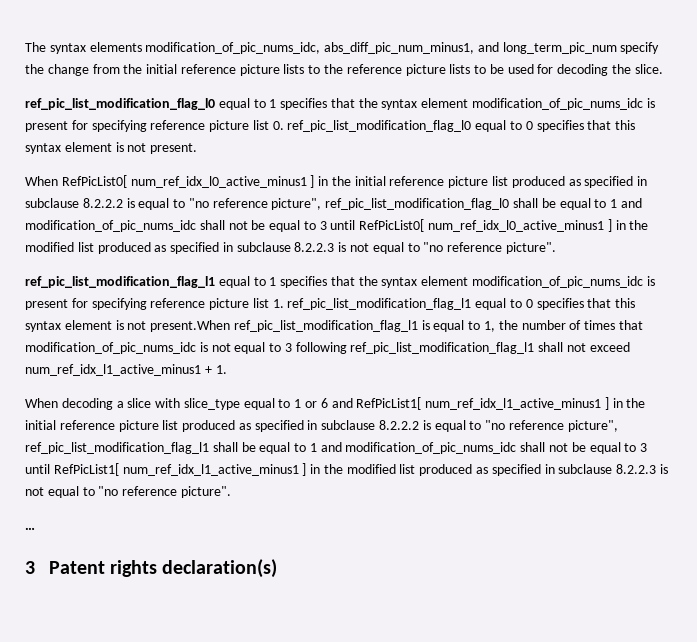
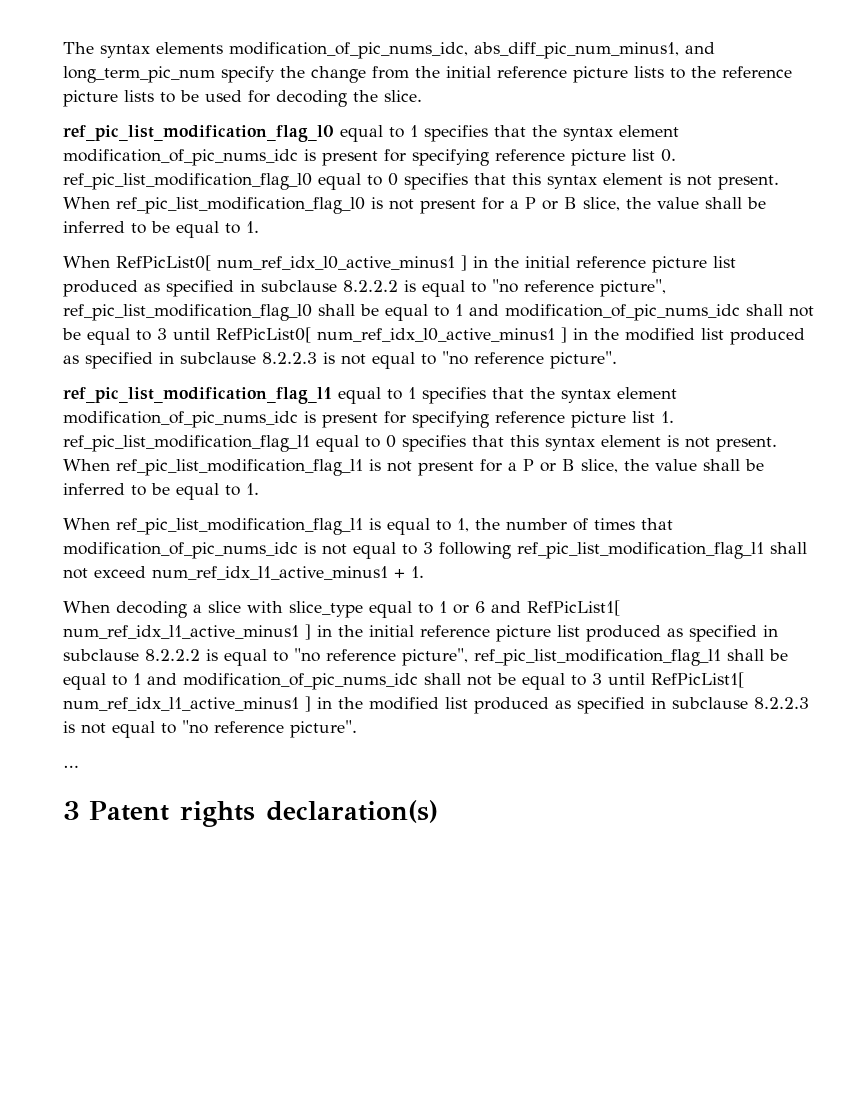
+ When ref_pic_list_modification_flag_l0 is not present for a P or B slice, the value shall be inferred to be equal to 1.
- ref_pic_list_modification_flag_l1 equal to 1 specifies that the syntax element modification_of_pic_nums_idc is present for specifying reference picture list 1. ref_pic_list_modification_flag_l1 equal to 0 specifies that this syntax element is not present.When ref_pic_list_modification_flag_l1 is equal to 1, the number of times that modification_of_pic_nums_idc is not equal to 3 following ref_pic_list_modification_flag_l1 shall not exceed num_ref_idx_l1_active_minus1 + 1.
+ ref_pic_list_modification_flag_l1 equal to 1 specifies that the syntax element modification_of_pic_nums_idc is present for specifying reference picture list 1. ref_pic_list_modification_flag_l1 equal to 0 specifies that this syntax element is not present. When ref_pic_list_modification_flag_l1 is not present for a P or B slice, the value shall be inferred to be equal to 1.
+ When ref_pic_list_modification_flag_l1 is equal to 1, the number of times that modification_of_pic_nums_idc is not equal to 3 following ref_pic_list_modification_flag_l1 shall not exceed num_ref_idx_l1_active_minus1 + 1.

